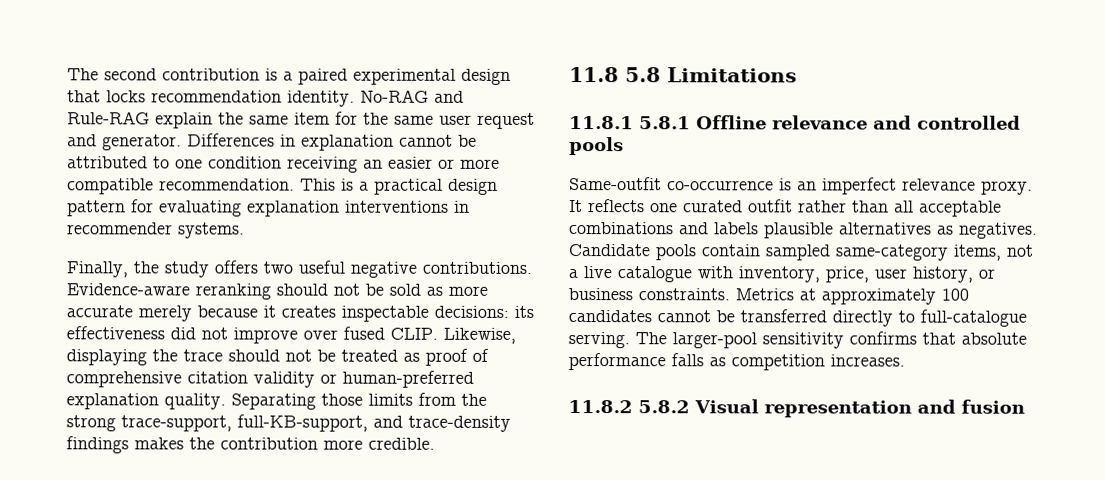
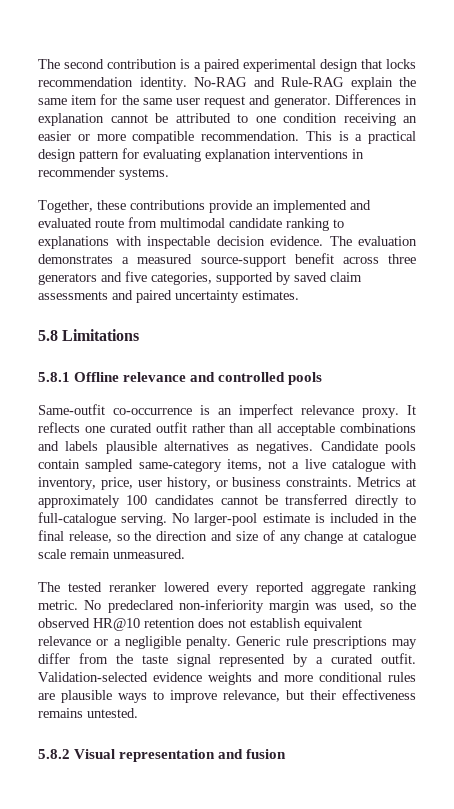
- Finally, the study offers two useful negative contributions. Evidence-aware reranking should not be sold as more accurate merely because it creates inspectable decisions: its effectiveness did not improve over fused CLIP. Likewise, displaying the trace should not be treated as proof of comprehensive citation validity or human-preferred explanation quality. Separating those limits from the strong trace-support, full-KB-support, and trace-density findings makes the contribution more credible.
- 11.8 5.8 Limitations
+ Together, these contributions provide an implemented and evaluated route from multimodal candidate ranking to explanations with inspectable decision evidence. The evaluation demonstrates a measured source-support benefit across three generators and five categories, supported by saved claim assessments and paired uncertainty estimates.
+ 5.8 Limitations
- 11.8.1 5.8.1 Offline relevance and controlled pools
+ 5.8.1 Offline relevance and controlled pools
- The larger-pool sensitivity confirms that absolute performance falls as competition increases.
- 11.8.2 5.8.2 Visual representation and fusion
+ No larger-pool estimate is included in the final release, so the direction and size of any change at catalogue scale remain unmeasured.
+ The tested reranker lowered every reported aggregate ranking metric. No predeclared non-inferiority margin was used, so the observed HR@10 retention does not establish equivalent relevance or a negligible penalty. Generic rule prescriptions may differ from the taste signal represented by a curated outfit. Validation-selected evidence weights and more conditional rules are plausible ways to improve relevance, but their effectiveness remains untested.
+ 5.8.2 Visual representation and fusion

